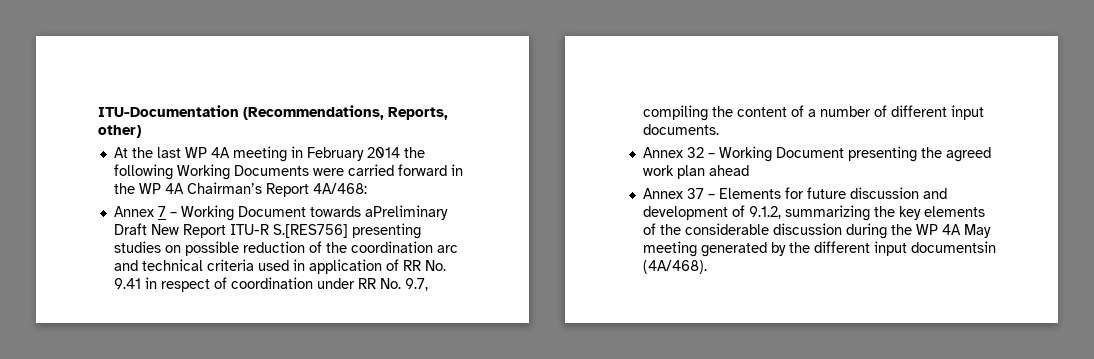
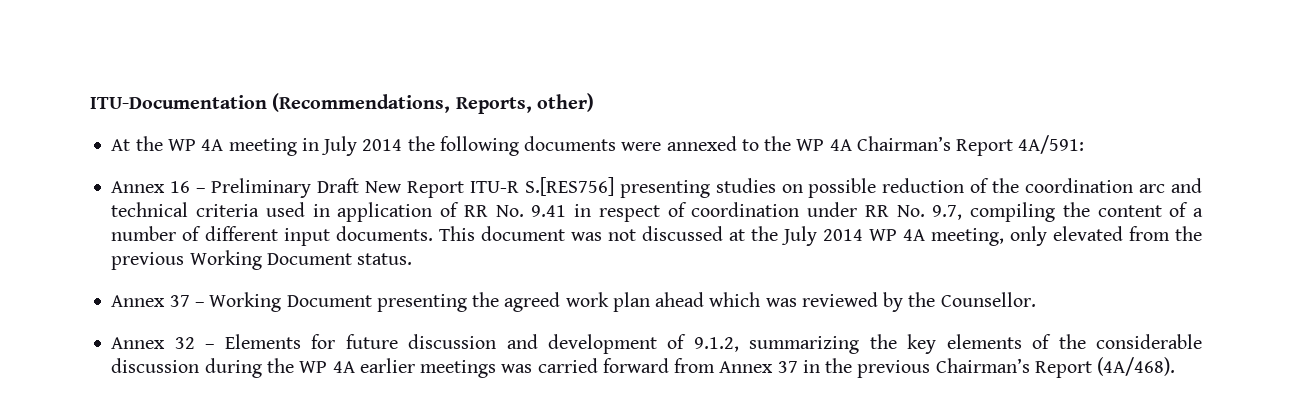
- At the last WP 4A meeting in February 2014 the following Working Documents were carried forward in the WP 4A Chairman’s Report 4A/468:
- Annex 7 – Working Document towards aPreliminary Draft New Report ITU-R S.[RES756] presenting studies on possible reduction of the coordination arc and technical criteria used in application of RR No. 9.41 in respect of coordination under RR No. 9.7, compiling the content of a number of different input documents.
- Annex 32 – Working Document presenting the agreed work plan ahead
- Annex 37 – Elements for future discussion and development of 9.1.2, summarizing the key elements of the considerable discussion during the WP 4A May meeting generated by the different input documentsin (4A/468).
+ At the WP 4A meeting in July 2014 the following documents were annexed to the WP 4A Chairman’s Report 4A/591:
+ Annex 16 – Preliminary Draft New Report ITU-R S.[RES756] presenting studies on possible reduction of the coordination arc and technical criteria used in application of RR No. 9.41 in respect of coordination under RR No. 9.7, compiling the content of a number of different input documents. This document was not discussed at the July 2014 WP 4A meeting, only elevated from the previous Working Document status.
+ Annex 37 – Working Document presenting the agreed work plan ahead which was reviewed by the Counsellor.
+ Annex 32 – Elements for future discussion and development of 9.1.2, summarizing the key elements of the considerable discussion during the WP 4A earlier meetings was carried forward from Annex 37 in the previous Chairman’s Report (4A/468).

